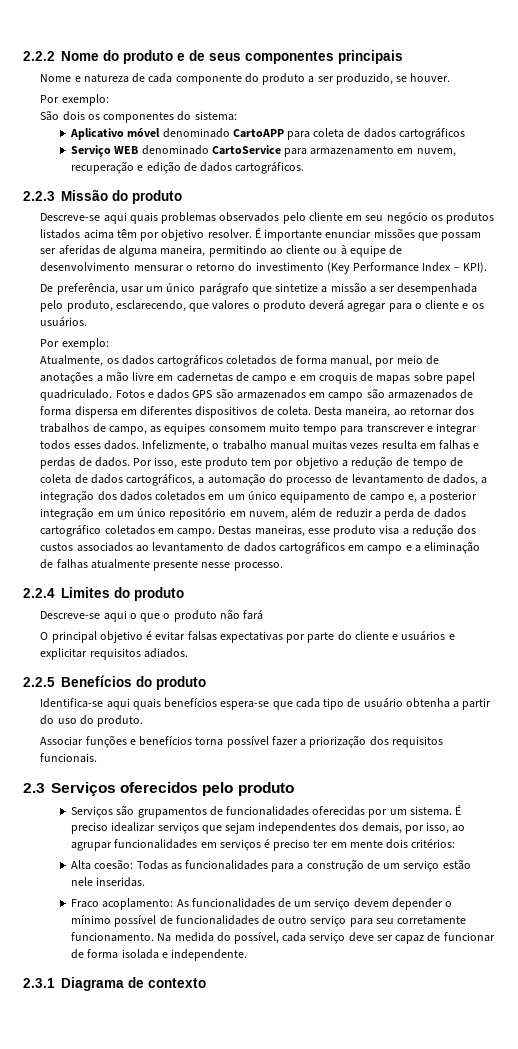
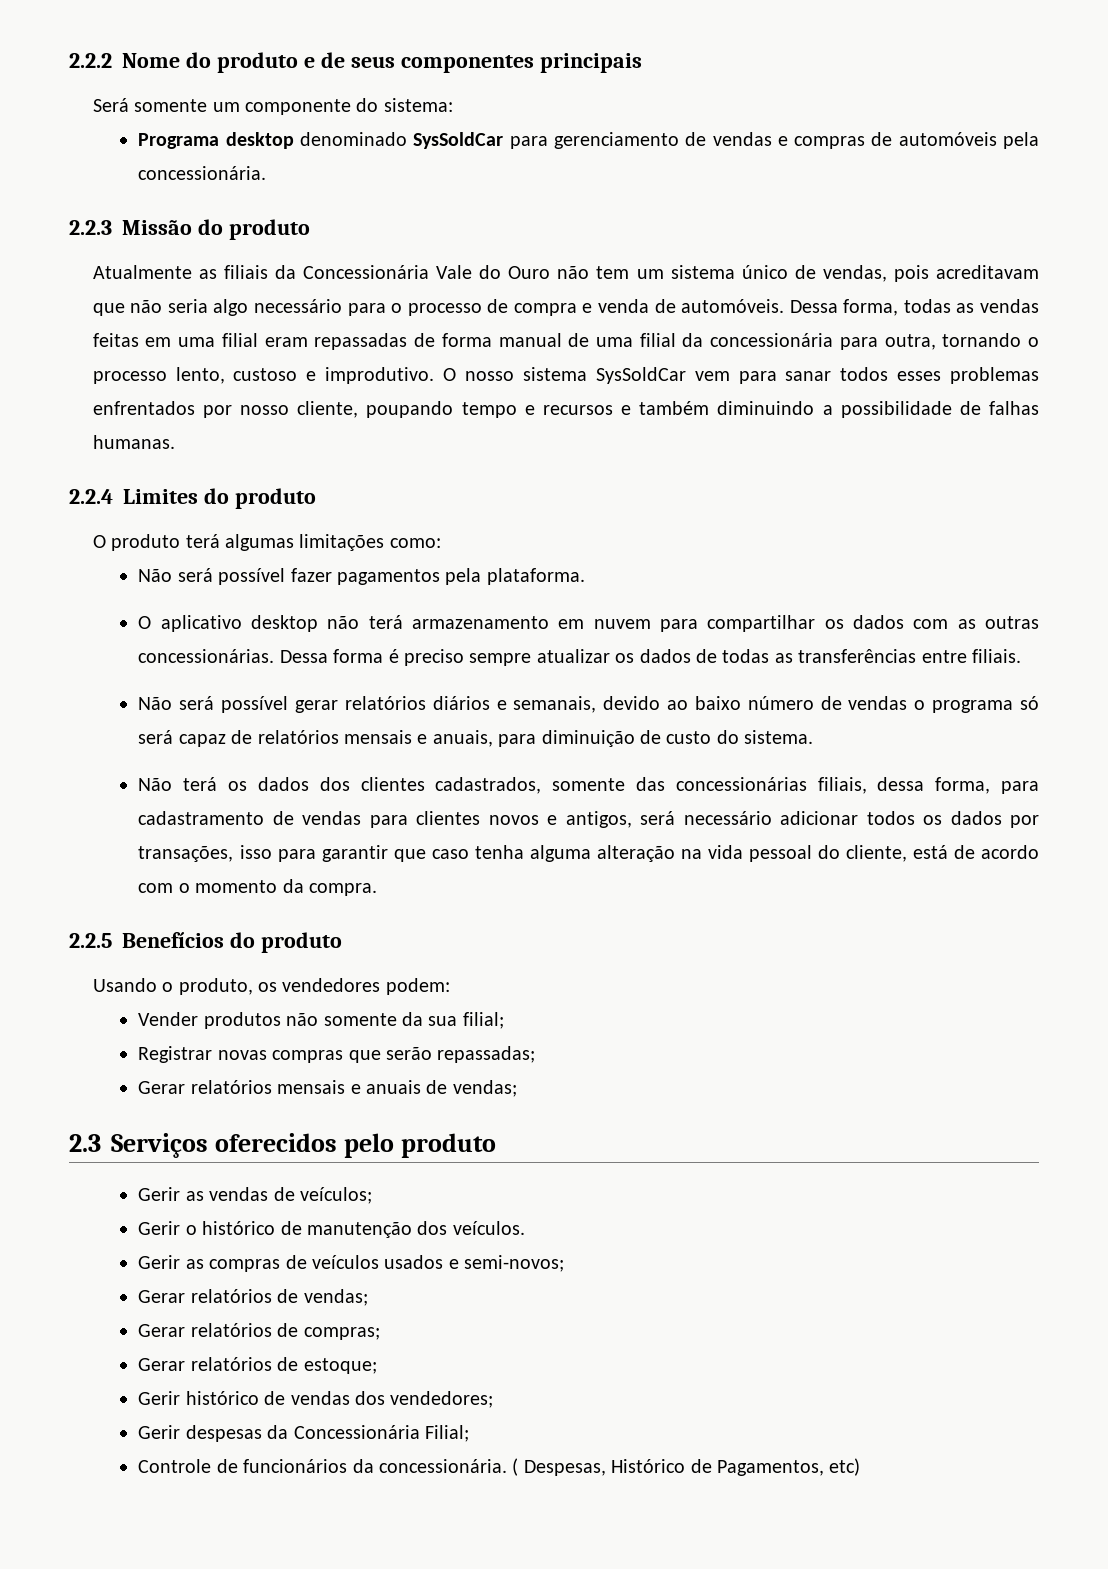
- Nome e natureza de cada componente do produto a ser produzido, se houver.
- Por exemplo:
- São dois os componentes do sistema:
- Aplicativo móvel denominado CartoAPP para coleta de dados cartográficos
- Serviço WEB denominado CartoService para armazenamento em nuvem, recuperação e edição de dados cartográficos.
+ Será somente um componente do sistema:
+ Programa desktop denominado SysSoldCar para gerenciamento de vendas e compras de automóveis pela concessionária.
  2.2.3 Missão do produto
- Descreve-se aqui quais problemas observados pelo cliente em seu negócio os produtos listados acima têm por objetivo resolver. É importante enunciar missões que possam ser aferidas de alguma maneira, permitindo ao cliente ou à equipe de desenvolvimento mensurar o retorno do investimento (Key Performance Index – KPI).
- De preferência, usar um único parágrafo que sintetize a missão a ser desempenhada pelo produto, esclarecendo, que valores o produto deverá agregar para o cliente e os usuários.
- Por exemplo:
- Atualmente, os dados cartográficos coletados de forma manual, por meio de anotações a mão livre em cadernetas de campo e em croquis de mapas sobre papel quadriculado. Fotos e dados GPS são armazenados em campo são armazenados de forma dispersa em diferentes dispositivos de coleta. Desta maneira, ao retornar dos trabalhos de campo, as equipes consomem muito tempo para transcrever e integrar todos esses dados. Infelizmente, o trabalho manual muitas vezes resulta em falhas e perdas de dados. Por isso, este produto tem por objetivo a redução de tempo de coleta de dados cartográficos, a automação do processo de levantamento de dados, a integração dos dados coletados em um único equipamento de campo e, a posterior integração em um único repositório em nuvem, além de reduzir a perda de dados cartográfico coletados em campo. Destas maneiras, esse produto visa a redução dos custos associados ao levantamento de dados cartográficos em campo e a eliminação de falhas atualmente presente nesse processo.
+ Atualmente as filiais da Concessionária Vale do Ouro não tem um sistema único de vendas, pois acreditavam que não seria algo necessário para o processo de compra e venda de automóveis. Dessa forma, todas as vendas feitas em uma filial eram repassadas de forma manual de uma filial da concessionária para outra, tornando o processo lento, custoso e improdutivo. O nosso sistema SysSoldCar vem para sanar todos esses problemas enfrentados por nosso cliente, poupando tempo e recursos e também diminuindo a possibilidade de falhas humanas.
  2.2.4 Limites do produto
- Descreve-se aqui o que o produto não fará
- O principal objetivo é evitar falsas expectativas por parte do cliente e usuários e explicitar requisitos adiados.
+ O produto terá algumas limitações como:
+ Não será possível fazer pagamentos pela plataforma.
+ O aplicativo desktop não terá armazenamento em nuvem para compartilhar os dados com as outras concessionárias. Dessa forma é preciso sempre atualizar os dados de todas as transferências entre filiais.
+ Não será possível gerar relatórios diários e semanais, devido ao baixo número de vendas o programa só será capaz de relatórios mensais e anuais, para diminuição de custo do sistema.
+ Não terá os dados dos clientes cadastrados, somente das concessionárias filiais, dessa forma, para cadastramento de vendas para clientes novos e antigos, será necessário adicionar todos os dados por transações, isso para garantir que caso tenha alguma alteração na vida pessoal do cliente, está de acordo com o momento da compra.
  2.2.5 Benefícios do produto
- Identifica-se aqui quais benefícios espera-se que cada tipo de usuário obtenha a partir do uso do produto.
- Associar funções e benefícios torna possível fazer a priorização dos requisitos funcionais.
+ Usando o produto, os vendedores podem:
+ Vender produtos não somente da sua filial;
+ Registrar novas compras que serão repassadas;
+ Gerar relatórios mensais e anuais de vendas;
- Serviços são grupamentos de funcionalidades oferecidas por um sistema. É preciso idealizar serviços que sejam independentes dos demais, por isso, ao agrupar funcionalidades em serviços é preciso ter em mente dois critérios:
- Alta coesão: Todas as funcionalidades para a construção de um serviço estão nele inseridas.
- Fraco acoplamento: As funcionalidades de um serviço devem depender o mínimo possível de funcionalidades de outro serviço para seu corretamente funcionamento. Na medida do possível, cada serviço deve ser capaz de funcionar de forma isolada e independente.
- 2.3.1 Diagrama de contexto
+ Gerir as vendas de veículos;
+ Gerir o histórico de manutenção dos veículos.
+ Gerir as compras de veículos usados e semi-novos;
+ Gerar relatórios de vendas;
+ Gerar relatórios de compras;
+ Gerar relatórios de estoque;
+ Gerir histórico de vendas dos vendedores;
+ Gerir despesas da Concessionária Filial;
+ Controle de funcionários da concessionária. ( Despesas, Histórico de Pagamentos, etc)

